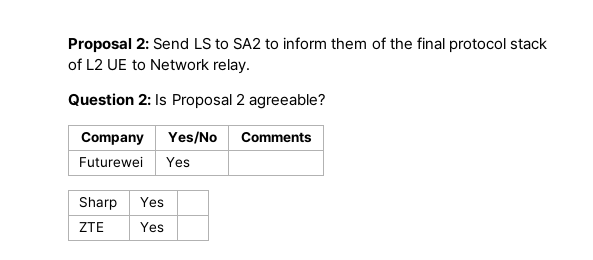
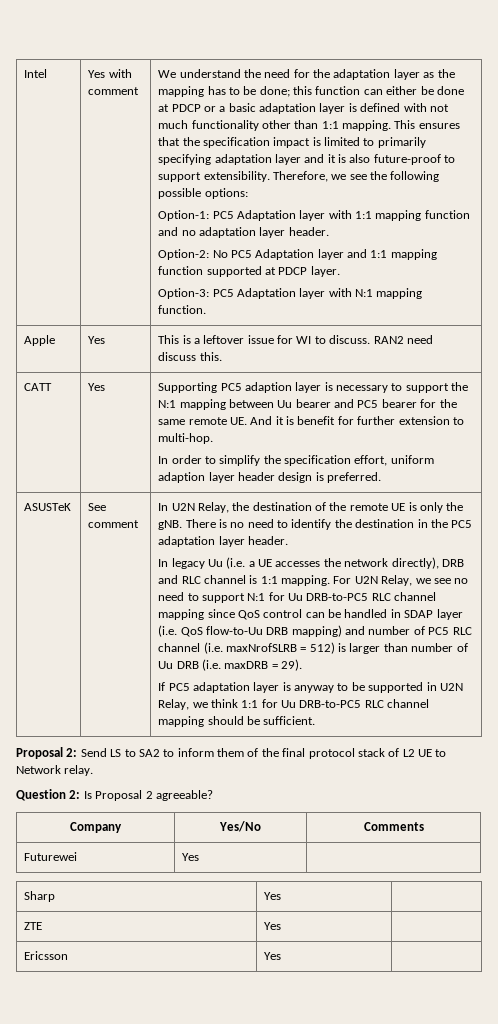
+ Intel | Yes with comment | We understand the need for the adaptation layer as the mapping has to be done; this function can either be done at PDCP or a basic adaptation layer is defined with not much functionality other than 1:1 mapping. This ensures that the specification impact is limited to primarily specifying adaptation layer and it is also future-proof to support extensibility. Therefore, we see the following possible options:
+ Option-1: PC5 Adaptation layer with 1:1 mapping function and no adaptation layer header.
+ Option-2: No PC5 Adaptation layer and 1:1 mapping function supported at PDCP layer.
+ Option-3: PC5 Adaptation layer with N:1 mapping function.
+ Apple | Yes | This is a leftover issue for WI to discuss. RAN2 need discuss this.
+ CATT | Yes | Supporting PC5 adaption layer is necessary to support the N:1 mapping between Uu bearer and PC5 bearer for the same remote UE. And it is benefit for further extension to multi-hop.
+ In order to simplify the specification effort, uniform adaption layer header design is preferred.
+ ASUSTeK | See comment | In U2N Relay, the destination of the remote UE is only the gNB. There is no need to identify the destination in the PC5 adaptation layer header.
+ In legacy Uu (i.e. a UE accesses the network directly), DRB and RLC channel is 1:1 mapping. For U2N Relay, we see no need to support N:1 for Uu DRB-to-PC5 RLC channel mapping since QoS control can be handled in SDAP layer (i.e. QoS flow-to-Uu DRB mapping) and number of PC5 RLC channel (i.e. maxNrofSLRB = 512) is larger than number of Uu DRB (i.e. maxDRB = 29).
+ If PC5 adaptation layer is anyway to be supported in U2N Relay, we think 1:1 for Uu DRB-to-PC5 RLC channel mapping should be sufficient.
+ Ericsson | Yes |

